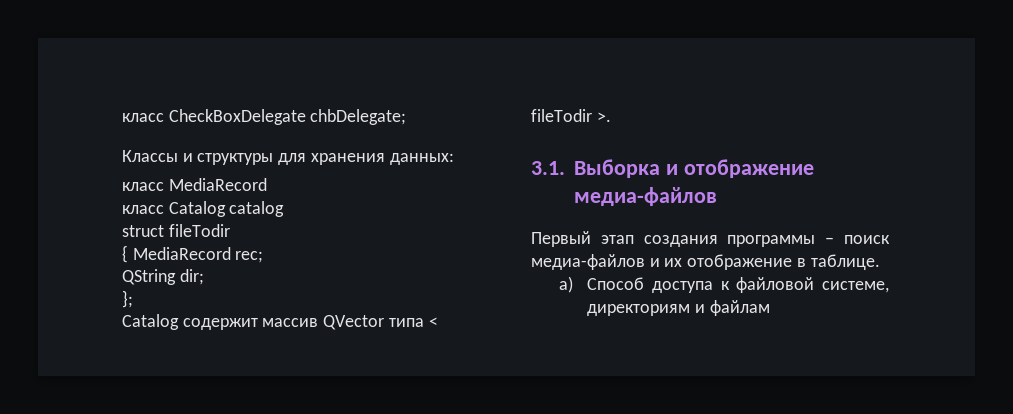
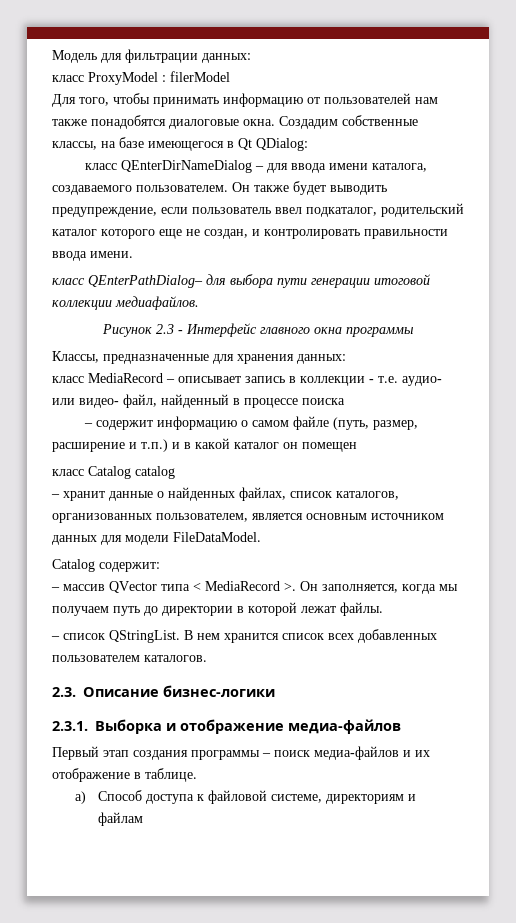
- класс CheckBoxDelegate chbDelegate;
- Классы и структуры для хранения данных:
+ Модель для фильтрации данных:
+ класс ProxyModel : filerModel
+ Для того, чтобы принимать информацию от пользователей нам также понадобятся диалоговые окна. Создадим собственные классы, на базе имеющегося в Qt QDialog:
+ класс QEnterDirNameDialog – для ввода имени каталога, создаваемого пользователем. Он также будет выводить предупреждение, если пользователь ввел подкаталог, родительский каталог которого еще не создан, и контролировать правильности ввода имени.
+ класс QEnterPathDialog– для выбора пути генерации итоговой коллекции медиафайлов.
+ Рисунок 2.3 - Интерфейс главного окна программы
+ Классы, предназначенные для хранения данных:
- класс MediaRecord
+ класс MediaRecord – описывает запись в коллекции - т.е. аудио- или видео- файл, найденный в процессе поиска
+ – содержит информацию о самом файле (путь, размер, расширение и т.п.) и в какой каталог он помещен
  класс Catalog catalog
- struct fileTodir
- { MediaRecord rec;
- QString dir;
- };
- Catalog содержит массив QVector типа < fileTodir >.
- 3.1. Выборка и отображение медиа-файлов
+ – хранит данные о найденных файлах, список каталогов, организованных пользователем, является основным источником данных для модели FileDataModel.
+ Catalog содержит:
+ – массив QVector типа < MediaRecord >. Он заполняется, когда мы получаем путь до директории в которой лежат файлы.
+ – список QStringList. В нем хранится список всех добавленных пользователем каталогов.
+ 2.3. Описание бизнес-логики
+ 2.3.1. Выборка и отображение медиа-файлов

